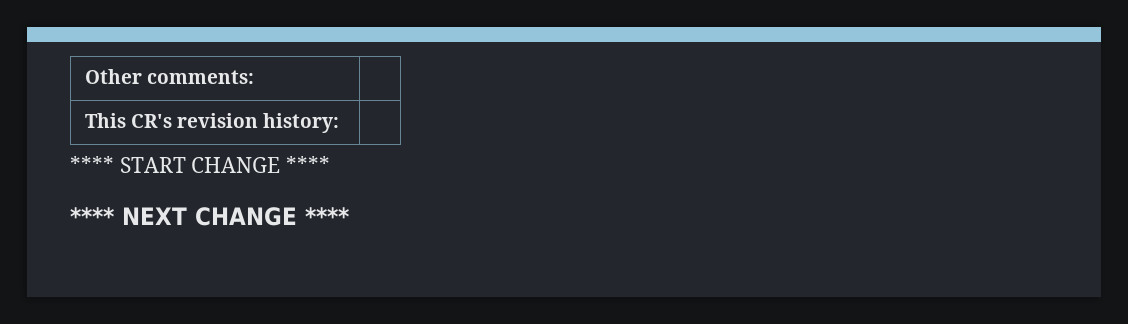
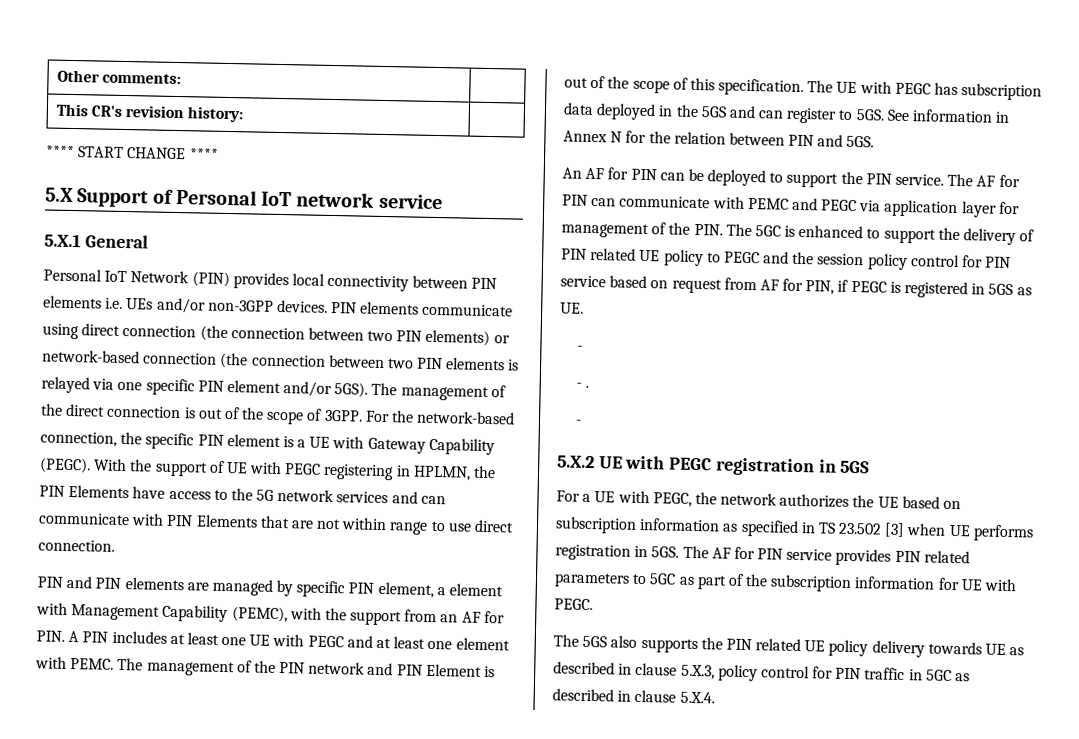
- **** NEXT CHANGE ****
+ 5.X Support of Personal IoT network service
+ 5.X.1 General
+ Personal IoT Network (PIN) provides local connectivity between PIN elements i.e. UEs and/or non-3GPP devices. PIN elements communicate using direct connection (the connection between two PIN elements) or network-based connection (the connection between two PIN elements is relayed via one specific PIN element and/or 5GS). The management of the direct connection is out of the scope of 3GPP. For the network-based connection, the specific PIN element is a UE with Gateway Capability (PEGC). With the support of UE with PEGC registering in HPLMN, the PIN Elements have access to the 5G network services and can communicate with PIN Elements that are not within range to use direct connection.
+ PIN and PIN elements are managed by specific PIN element, a element with Management Capability (PEMC), with the support from an AF for PIN. A PIN includes at least one UE with PEGC and at least one element with PEMC. The management of the PIN network and PIN Element is out of the scope of this specification. The UE with PEGC has subscription data deployed in the 5GS and can register to 5GS. See information in Annex N for the relation between PIN and 5GS.
+ An AF for PIN can be deployed to support the PIN service. The AF for PIN can communicate with PEMC and PEGC via application layer for management of the PIN. The 5GC is enhanced to support the delivery of PIN related UE policy to PEGC and the session policy control for PIN service based on request from AF for PIN, if PEGC is registered in 5GS as UE.
+ -
+ - .
+ -
+ 5.X.2 UE with PEGC registration in 5GS
+ For a UE with PEGC, the network authorizes the UE based on subscription information as specified in TS 23.502 [3] when UE performs registration in 5GS. The AF for PIN service provides PIN related parameters to 5GC as part of the subscription information for UE with PEGC.
+ The 5GS also supports the PIN related UE policy delivery towards UE as described in clause 5.X.3, policy control for PIN traffic in 5GC as described in clause 5.X.4.

